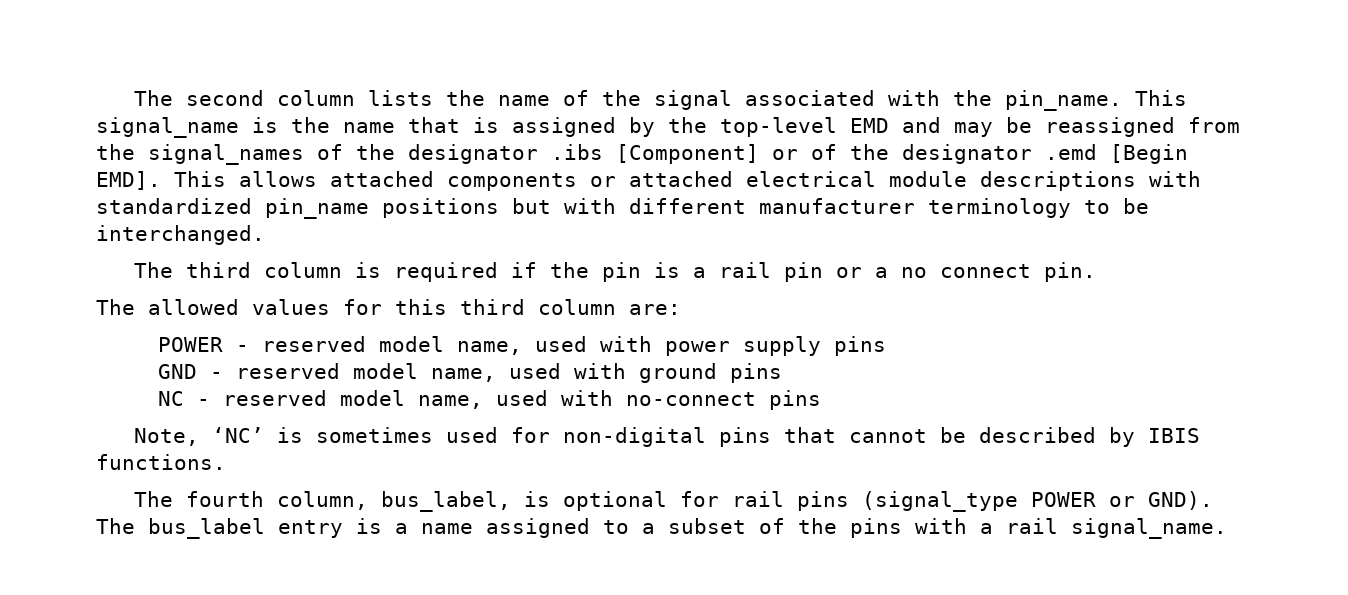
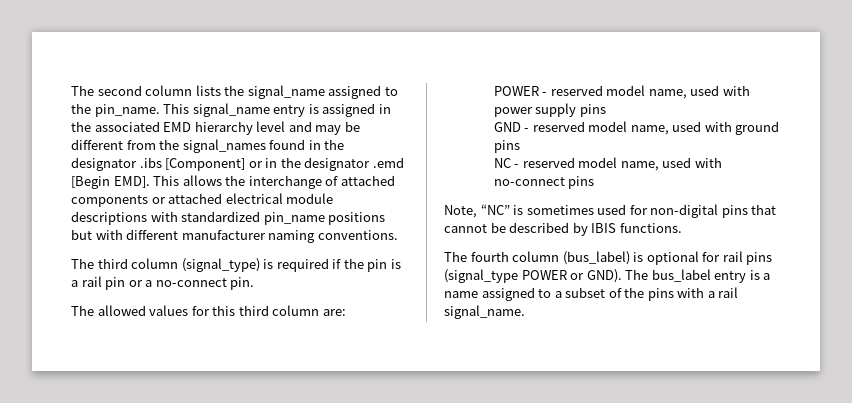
- The second column lists the name of the signal associated with the pin_name. This signal_name is the name that is assigned by the top-level EMD and may be reassigned from the signal_names of the designator .ibs [Component] or of the designator .emd [Begin EMD].
+ The second column lists the signal_name assigned to the pin_name. This signal_name entry is assigned in the associated EMD hierarchy level and may be different from the signal_names found in the designator .ibs [Component] or in the designator .emd [Begin EMD].
- This allows attached components or attached electrical module descriptions with standardized pin_name positions but with different manufacturer terminology to be interchanged.
+ This allows the interchange of attached components or attached electrical module descriptions with standardized pin_name positions but with different manufacturer naming conventions.
- The third column is required if the pin is a rail pin or a no connect pin.
+ The third column (signal_type) is required if the pin is a rail pin or a no-connect pin.
- Note, ‘NC’ is sometimes used for non-digital pins that cannot be described by IBIS functions.
+ Note, “NC” is sometimes used for non-digital pins that cannot be described by IBIS functions.
- The fourth column, bus_label, is optional for rail pins (signal_type POWER or GND).
+ The fourth column (bus_label) is optional for rail pins (signal_type POWER or GND).

